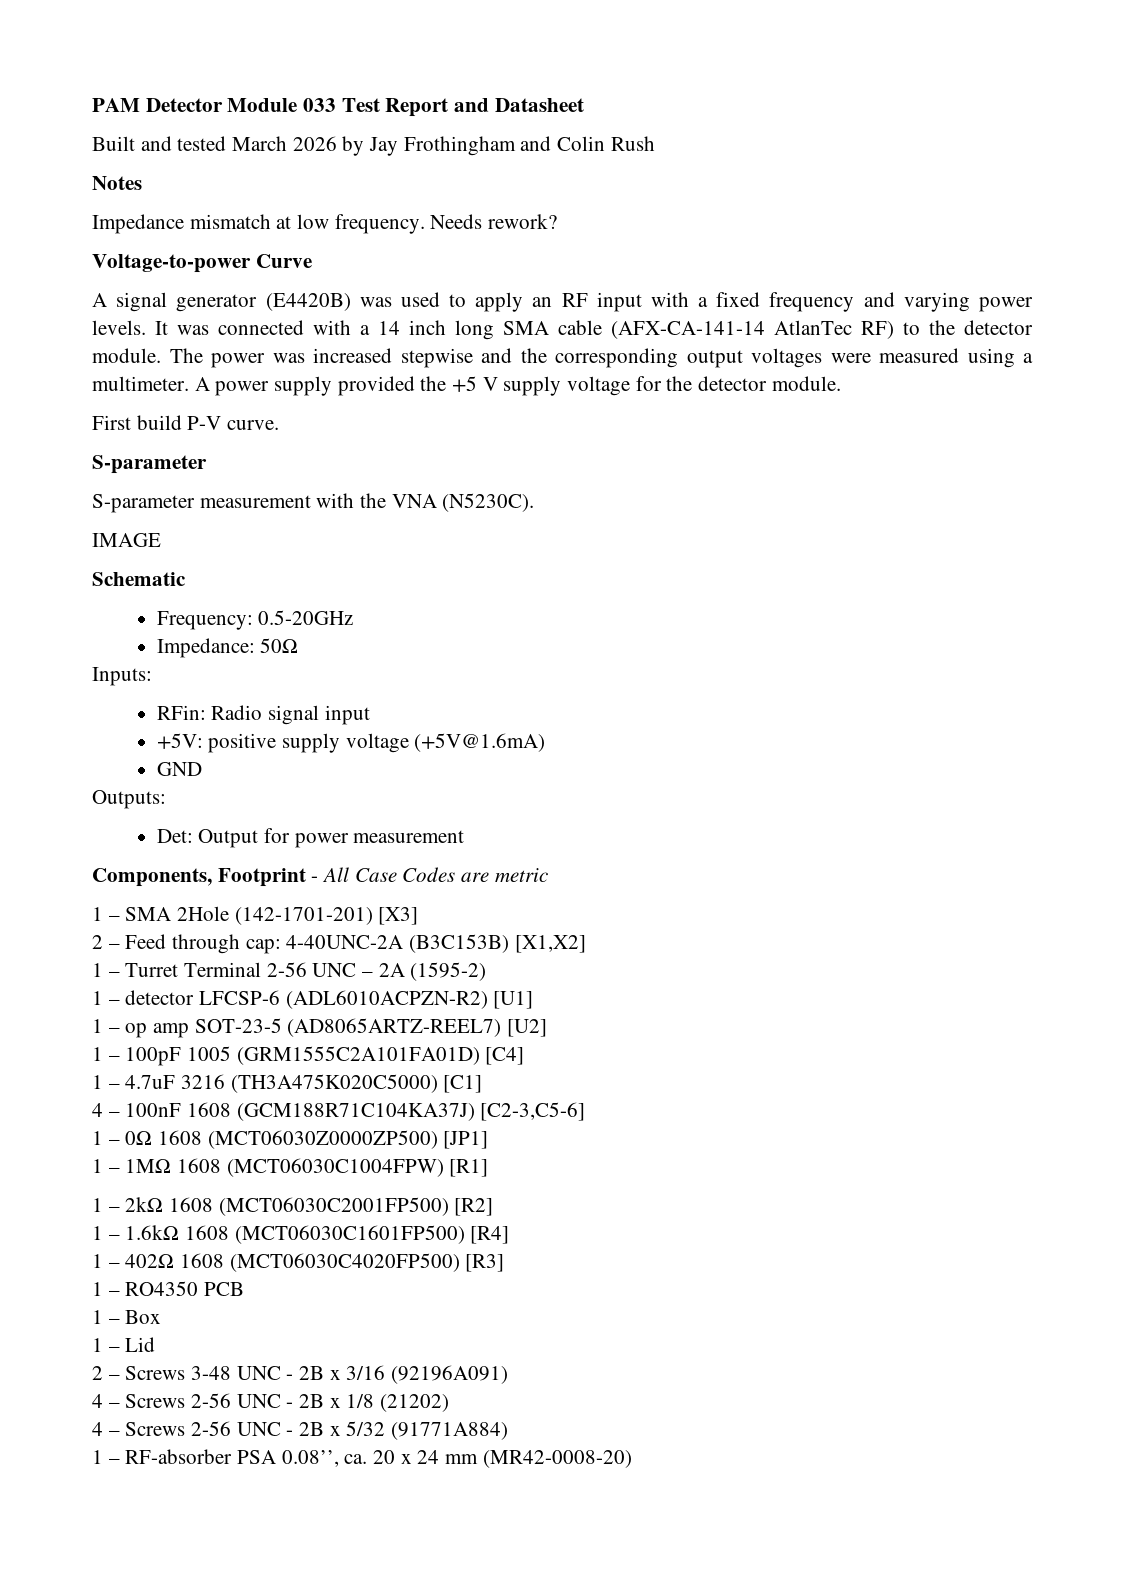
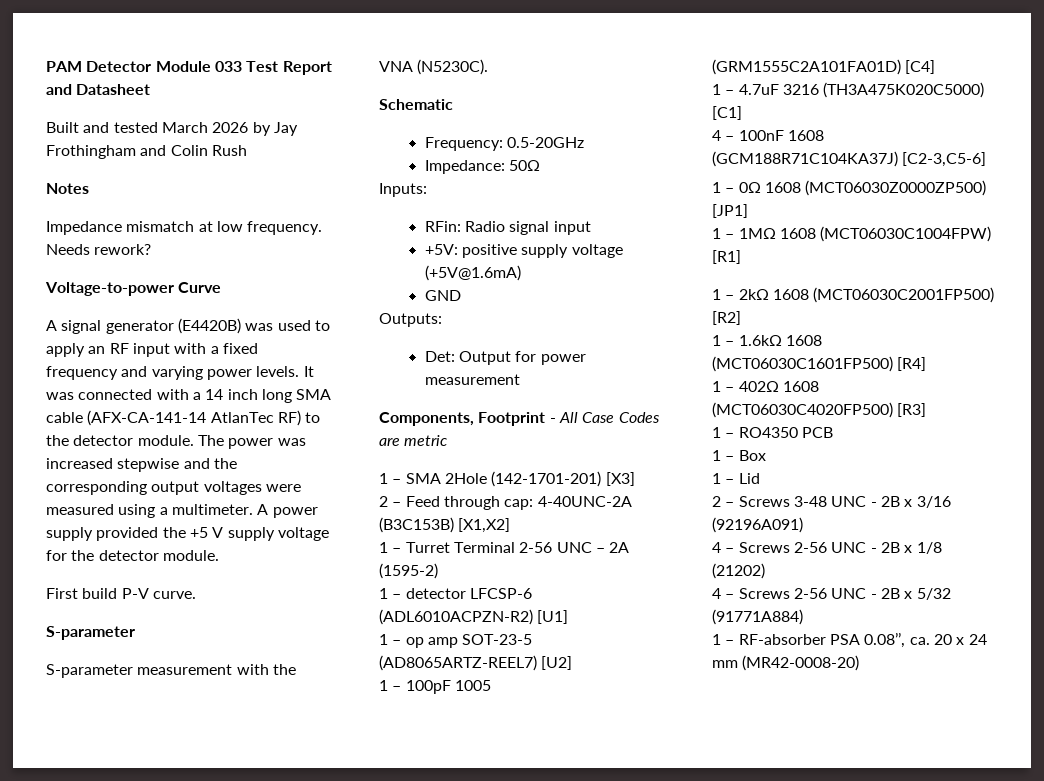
- IMAGE

